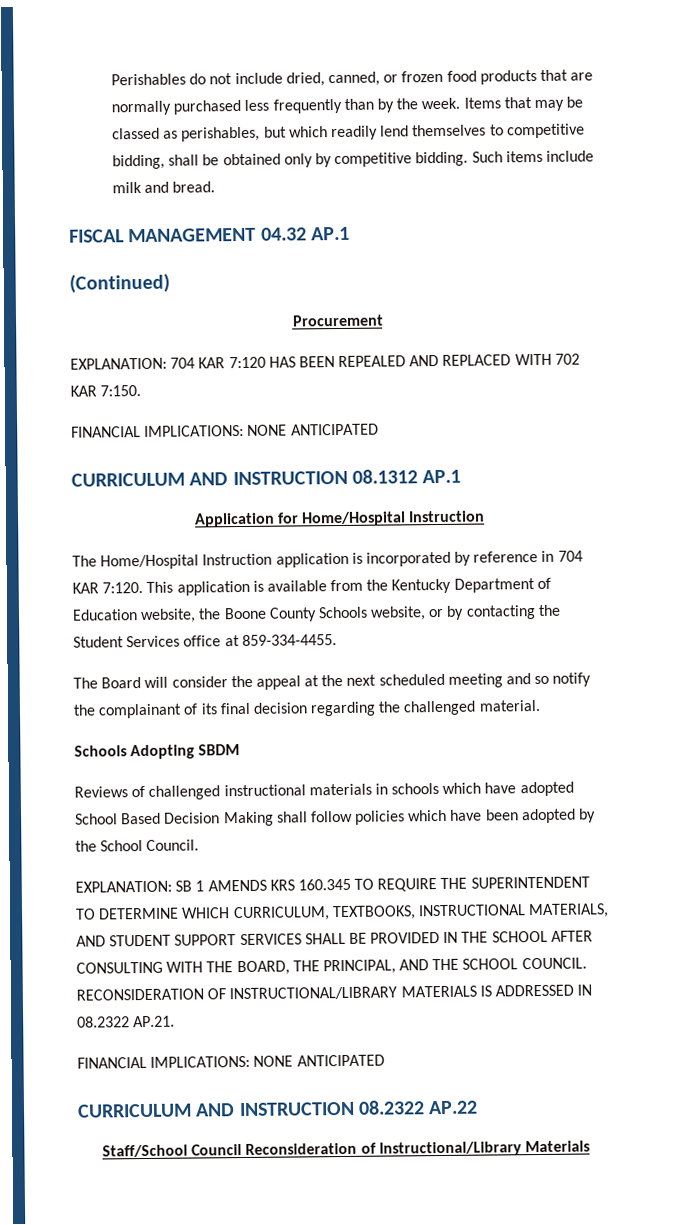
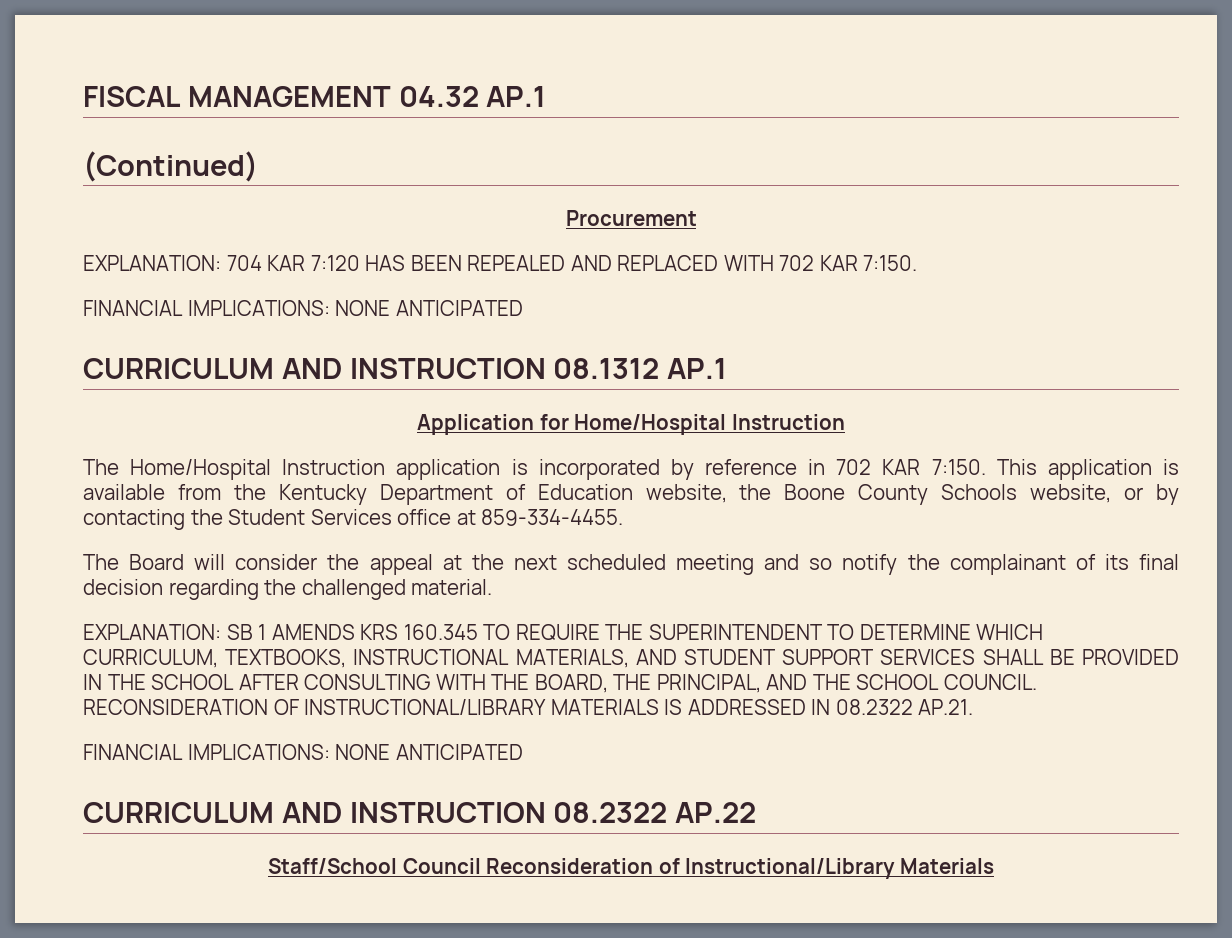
- Perishables do not include dried, canned, or frozen food products that are normally purchased less frequently than by the week. Items that may be classed as perishables, but which readily lend themselves to competitive bidding, shall be obtained only by competitive bidding. Such items include milk and bread.
- The Home/Hospital Instruction application is incorporated by reference in 704 KAR 7:120.
+ The Home/Hospital Instruction application is incorporated by reference in 702 KAR 7:150.
- Schools Adopting SBDM
- Reviews of challenged instructional materials in schools which have adopted School Based Decision Making shall follow policies which have been adopted by the School Council.

